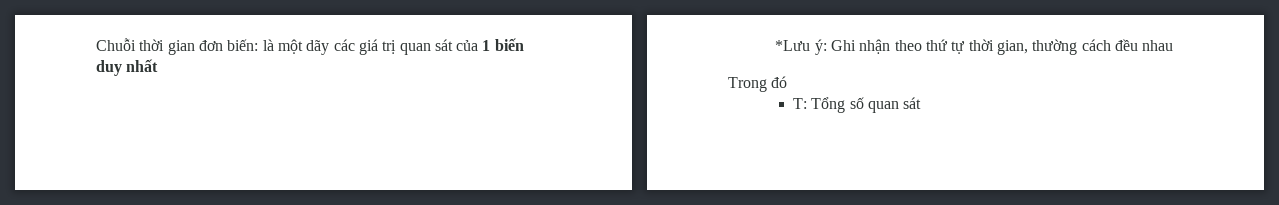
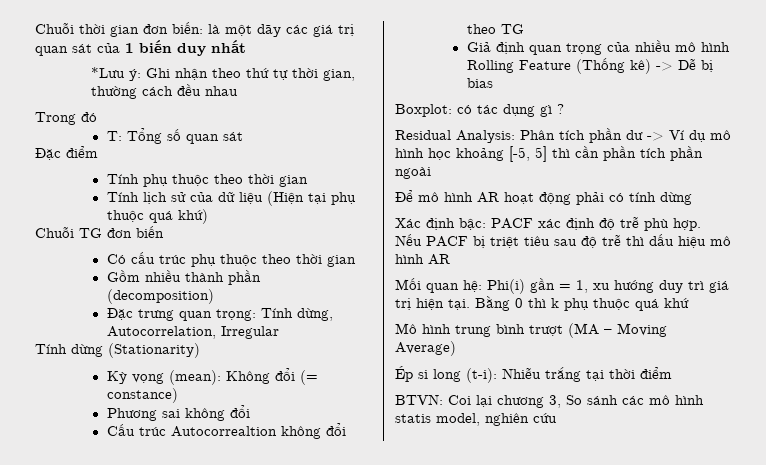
+ Đặc điểm
+ Tính phụ thuộc theo thời gian
+ Tính lịch sử của dữ liệu (Hiện tại phụ thuộc quá khứ)
+ Chuỗi TG đơn biến
+ Có cấu trúc phụ thuộc theo thời gian
+ Gồm nhiều thành phần (decomposition)
+ Đặc trưng quan trọng: Tính dừng, Autocorrelation, Irregular
+ Tính dừng (Stationarity)
+ Kỳ vọng (mean): Không đổi (= constance)
+ Phương sai không đổi
+ Cấu trúc Autocorrealtion không đổi theo TG
+ Giả định quan trọng của nhiều mô hình Rolling Feature (Thống kê) -> Dễ bị bias
+ Boxplot: có tác dụng gì ?
+ Residual Analysis: Phân tích phần dư -> Ví dụ mô hình học khoảng [-5, 5] thì cần phần tích phần ngoài
+ Để mô hình AR hoạt động phải có tính dừng
+ Xác định bậc: PACF xác định độ trễ phù hợp. Nếu PACF bị triệt tiêu sau độ trễ thì dấu hiệu mô hình AR
+ Mối quan hệ: Phi(i) gần = 1, xu hướng duy trì giá trị hiện tại. Bằng 0 thì k phụ thuộc quá khứ
+ Mô hình trung bình trượt (MA – Moving Average)
+ Ép si long (t-i): Nhiễu trắng tại thời điểm
+ BTVN: Coi lại chương 3, So sánh các mô hình statis model, nghiên cứu

